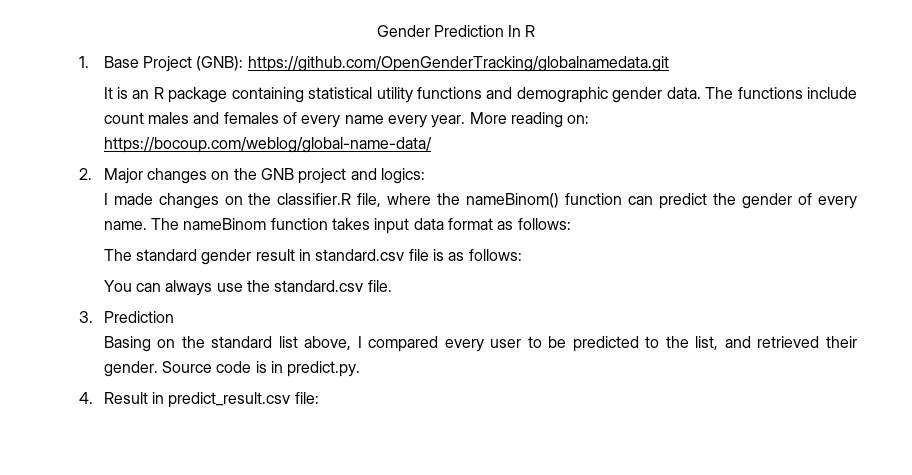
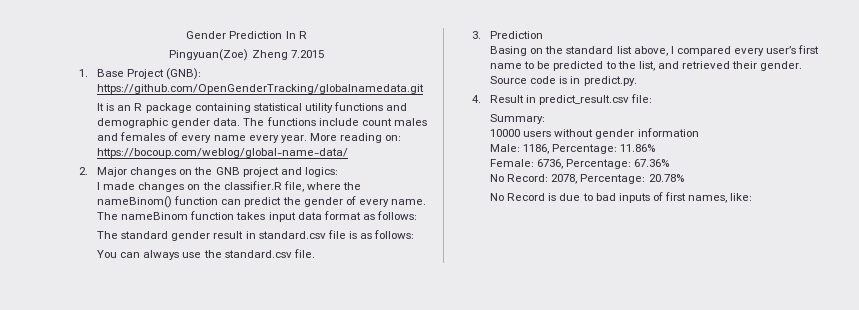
+ Pingyuan(Zoe) Zheng 7.2015
- Basing on the standard list above, I compared every user to be predicted to the list, and retrieved their gender.
+ Basing on the standard list above, I compared every user’s first name to be predicted to the list, and retrieved their gender.
+ Summary:
+ 10000 users without gender information
+ Male: 1186, Percentage: 11.86%
+ Female: 6736, Percentage: 67.36%
+ No Record: 2078, Percentage: 20.78%
+ No Record is due to bad inputs of first names, like:

